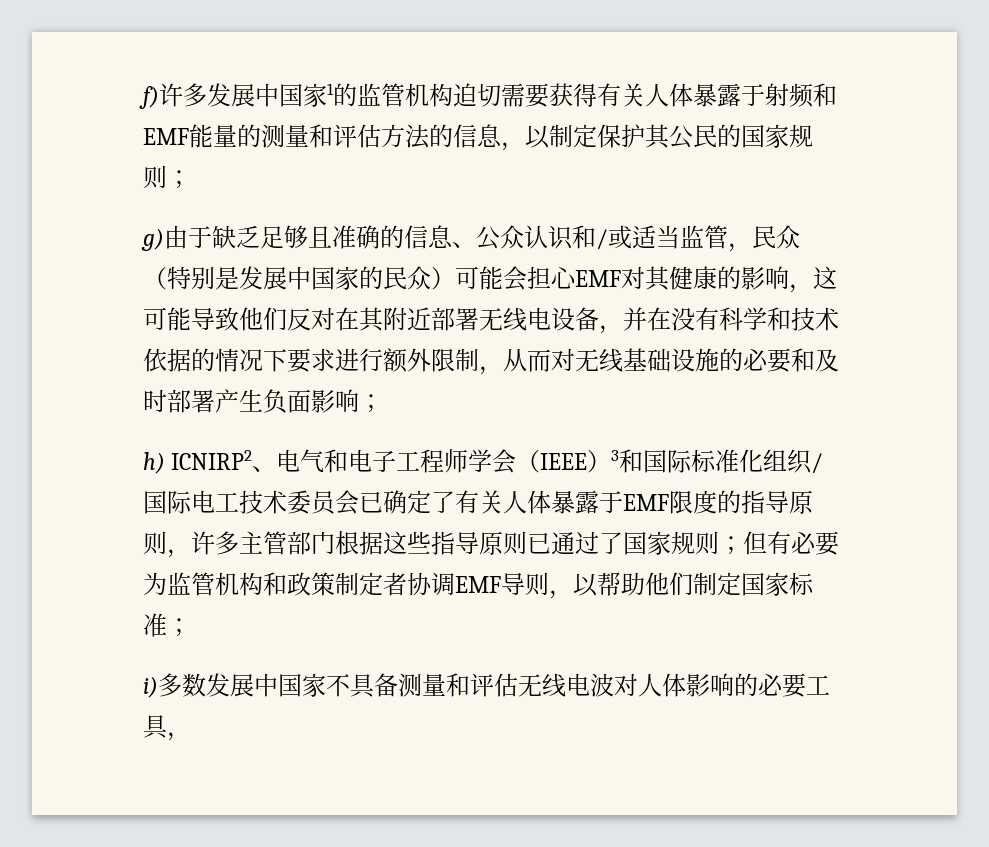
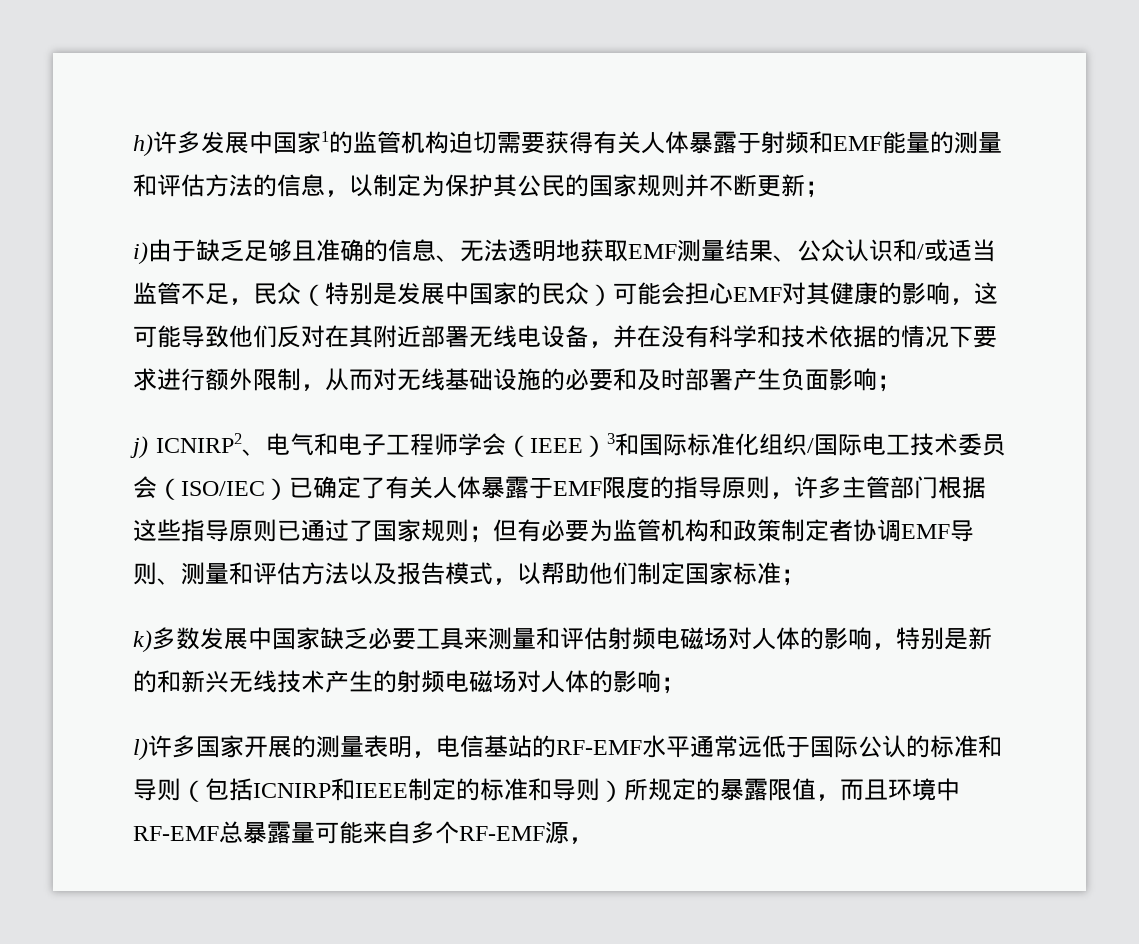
- f)许多发展中国家1的监管机构迫切需要获得有关人体暴露于射频和EMF能量的测量和评估方法的信息，以制定保护其公民的国家规则；
- g)由于缺乏足够且准确的信息、公众认识和/或适当监管，民众（特别是发展中国家的民众）可能会担心EMF对其健康的影响，这可能导致他们反对在其附近部署无线电设备，并在没有科学和技术依据的情况下要求进行额外限制，从而对无线基础设施的必要和及时部署产生负面影响；
+ h)许多发展中国家1的监管机构迫切需要获得有关人体暴露于射频和EMF能量的测量和评估方法的信息，以制定为保护其公民的国家规则并不断更新；
+ i)由于缺乏足够且准确的信息、无法透明地获取EMF测量结果、公众认识和/或适当监管不足，民众（特别是发展中国家的民众）可能会担心EMF对其健康的影响，这可能导致他们反对在其附近部署无线电设备，并在没有科学和技术依据的情况下要求进行额外限制，从而对无线基础设施的必要和及时部署产生负面影响；
- h) ICNIRP2、电气和电子工程师学会（IEEE）3和国际标准化组织/国际电工技术委员会已确定了有关人体暴露于EMF限度的指导原则，许多主管部门根据这些指导原则已通过了国家规则；但有必要为监管机构和政策制定者协调EMF导则，以帮助他们制定国家标准；
+ j) ICNIRP2、电气和电子工程师学会（IEEE）3和国际标准化组织/国际电工技术委员会（ISO/IEC）已确定了有关人体暴露于EMF限度的指导原则，许多主管部门根据这些指导原则已通过了国家规则；但有必要为监管机构和政策制定者协调EMF导则、测量和评估方法以及报告模式，以帮助他们制定国家标准；
- i)多数发展中国家不具备测量和评估无线电波对人体影响的必要工具，
+ k)多数发展中国家缺乏必要工具来测量和评估射频电磁场对人体的影响，特别是新的和新兴无线技术产生的射频电磁场对人体的影响；
+ l)许多国家开展的测量表明，电信基站的RF-EMF水平通常远低于国际公认的标准和导则（包括ICNIRP和IEEE制定的标准和导则）所规定的暴露限值，而且环境中RF-EMF总暴露量可能来自多个RF-EMF源，

